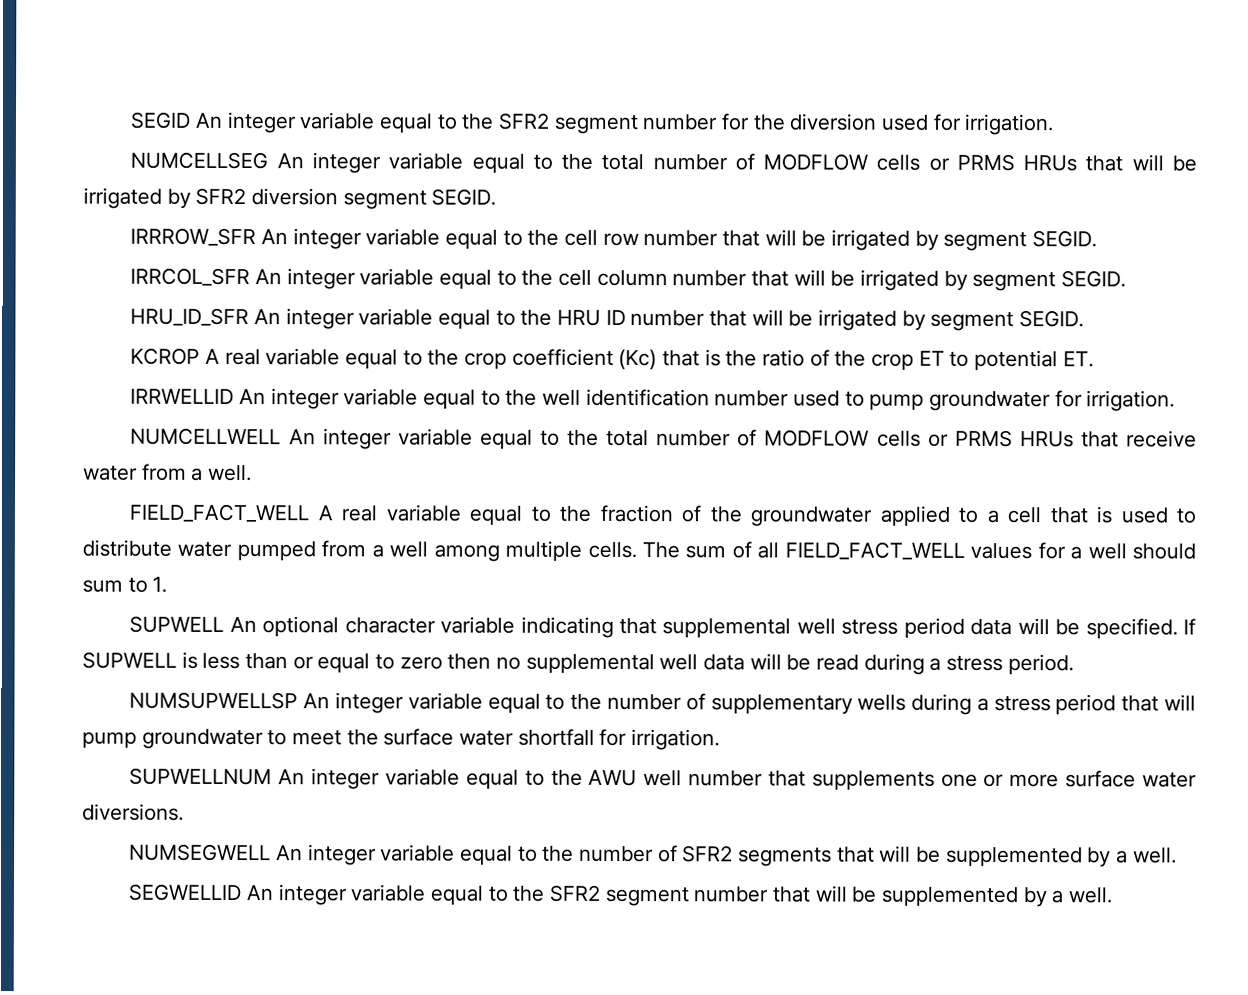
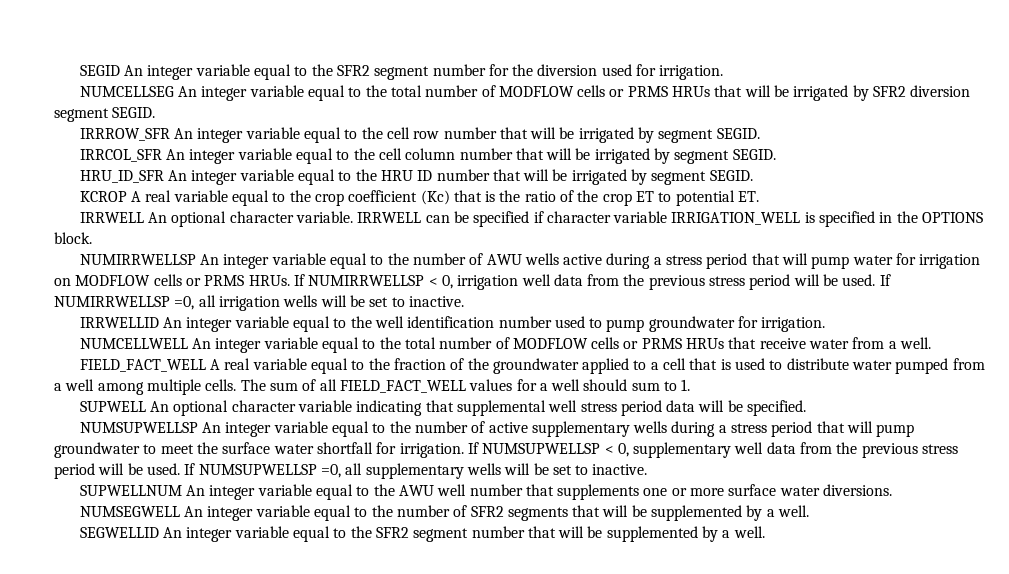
+ IRRWELL An optional character variable. IRRWELL can be specified if character variable IRRIGATION_WELL is specified in the OPTIONS block.
+ NUMIRRWELLSP An integer variable equal to the number of AWU wells active during a stress period that will pump water for irrigation on MODFLOW cells or PRMS HRUs. If NUMIRRWELLSP < 0, irrigation well data from the previous stress period will be used. If NUMIRRWELLSP =0, all irrigation wells will be set to inactive.
- If SUPWELL is less than or equal to zero then no supplemental well data will be read during a stress period.
- NUMSUPWELLSP An integer variable equal to the number of supplementary wells during a stress period that will pump groundwater to meet the surface water shortfall for irrigation.
+ NUMSUPWELLSP An integer variable equal to the number of active supplementary wells during a stress period that will pump groundwater to meet the surface water shortfall for irrigation. If NUMSUPWELLSP < 0, supplementary well data from the previous stress period will be used. If NUMSUPWELLSP =0, all supplementary wells will be set to inactive.

